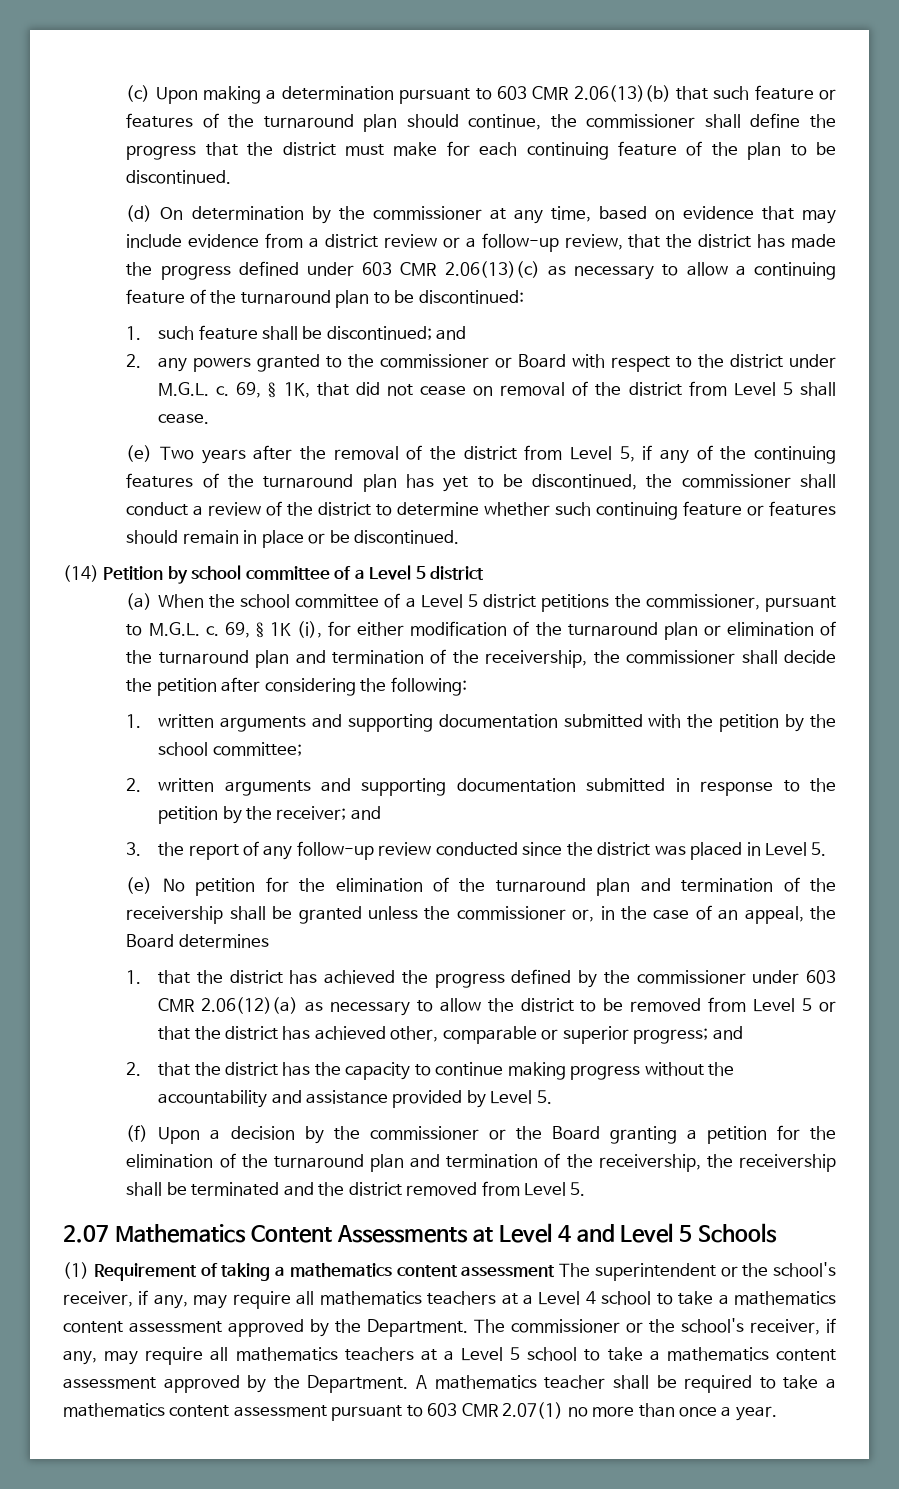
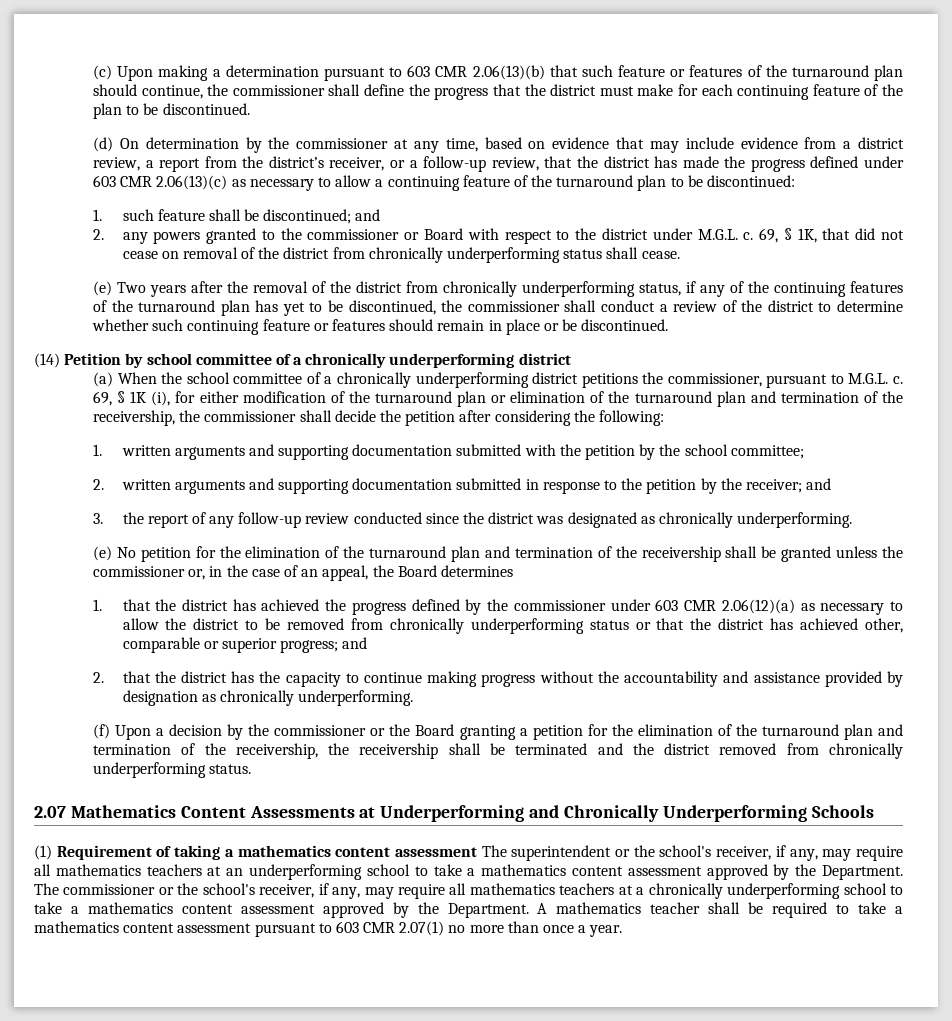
- (d) On determination by the commissioner at any time, based on evidence that may include evidence from a district review or a follow-up review, that the district has made the progress defined under 603 CMR 2.06(13)(c) as necessary to allow a continuing feature of the turnaround plan to be discontinued:
+ (d) On determination by the commissioner at any time, based on evidence that may include evidence from a district review, a report from the district’s receiver, or a follow-up review, that the district has made the progress defined under 603 CMR 2.06(13)(c) as necessary to allow a continuing feature of the turnaround plan to be discontinued:
- 69, § 1K, that did not cease on removal of the district from Level 5 shall cease.
+ 69, § 1K, that did not cease on removal of the district from chronically underperforming status shall cease.
- (e) Two years after the removal of the district from Level 5, if any of the continuing features of the turnaround plan has yet to be discontinued, the commissioner shall conduct a review of the district to determine whether such continuing feature or features should remain in place or be discontinued.
+ (e) Two years after the removal of the district from chronically underperforming status, if any of the continuing features of the turnaround plan has yet to be discontinued, the commissioner shall conduct a review of the district to determine whether such continuing feature or features should remain in place or be discontinued.
- (14) Petition by school committee of a Level 5 district
+ (14) Petition by school committee of a chronically underperforming district
- (a) When the school committee of a Level 5 district petitions the commissioner, pursuant to M.G.L. c.
+ (a) When the school committee of a chronically underperforming district petitions the commissioner, pursuant to M.G.L. c.
- 3. the report of any follow-up review conducted since the district was placed in Level 5.
+ 3. the report of any follow-up review conducted since the district was designated as chronically underperforming.
- 1. that the district has achieved the progress defined by the commissioner under 603 CMR 2.06(12)(a) as necessary to allow the district to be removed from Level 5 or that the district has achieved other, comparable or superior progress; and
+ 1. that the district has achieved the progress defined by the commissioner under 603 CMR 2.06(12)(a) as necessary to allow the district to be removed from chronically underperforming status or that the district has achieved other, comparable or superior progress; and
- 2. that the district has the capacity to continue making progress without the accountability and assistance provided by Level 5.
+ 2. that the district has the capacity to continue making progress without the accountability and assistance provided by designation as chronically underperforming.
- (f) Upon a decision by the commissioner or the Board granting a petition for the elimination of the turnaround plan and termination of the receivership, the receivership shall be terminated and the district removed from Level 5.
+ (f) Upon a decision by the commissioner or the Board granting a petition for the elimination of the turnaround plan and termination of the receivership, the receivership shall be terminated and the district removed from chronically underperforming status.
- 2.07 Mathematics Content Assessments at Level 4 and Level 5 Schools
+ 2.07 Mathematics Content Assessments at Underperforming and Chronically Underperforming Schools
- (1) Requirement of taking a mathematics content assessment The superintendent or the school's receiver, if any, may require all mathematics teachers at a Level 4 school to take a mathematics content assessment approved by the Department.
+ (1) Requirement of taking a mathematics content assessment The superintendent or the school's receiver, if any, may require all mathematics teachers at an underperforming school to take a mathematics content assessment approved by the Department.
- The commissioner or the school's receiver, if any, may require all mathematics teachers at a Level 5 school to take a mathematics content assessment approved by the Department.
+ The commissioner or the school's receiver, if any, may require all mathematics teachers at a chronically underperforming school to take a mathematics content assessment approved by the Department.

